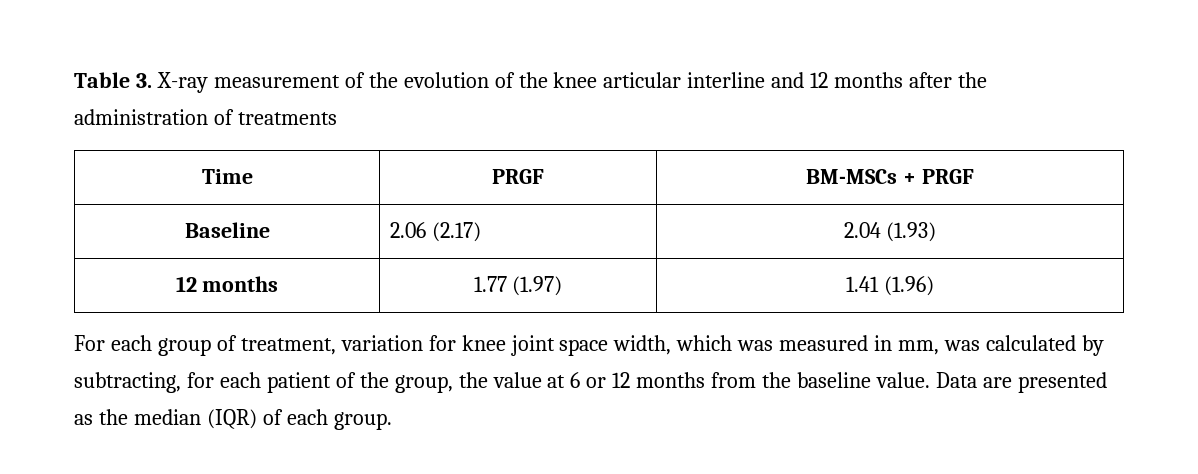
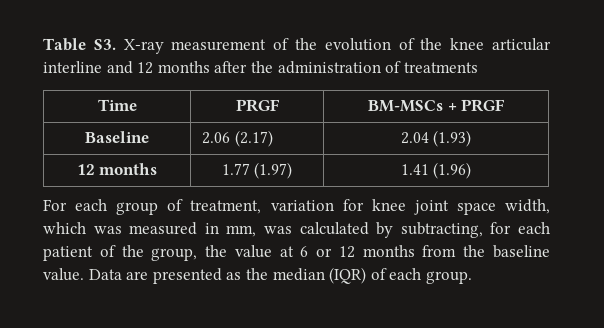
- Table 3. X-ray measurement of the evolution of the knee articular interline and 12 months after the administration of treatments
+ Table S3. X-ray measurement of the evolution of the knee articular interline and 12 months after the administration of treatments

